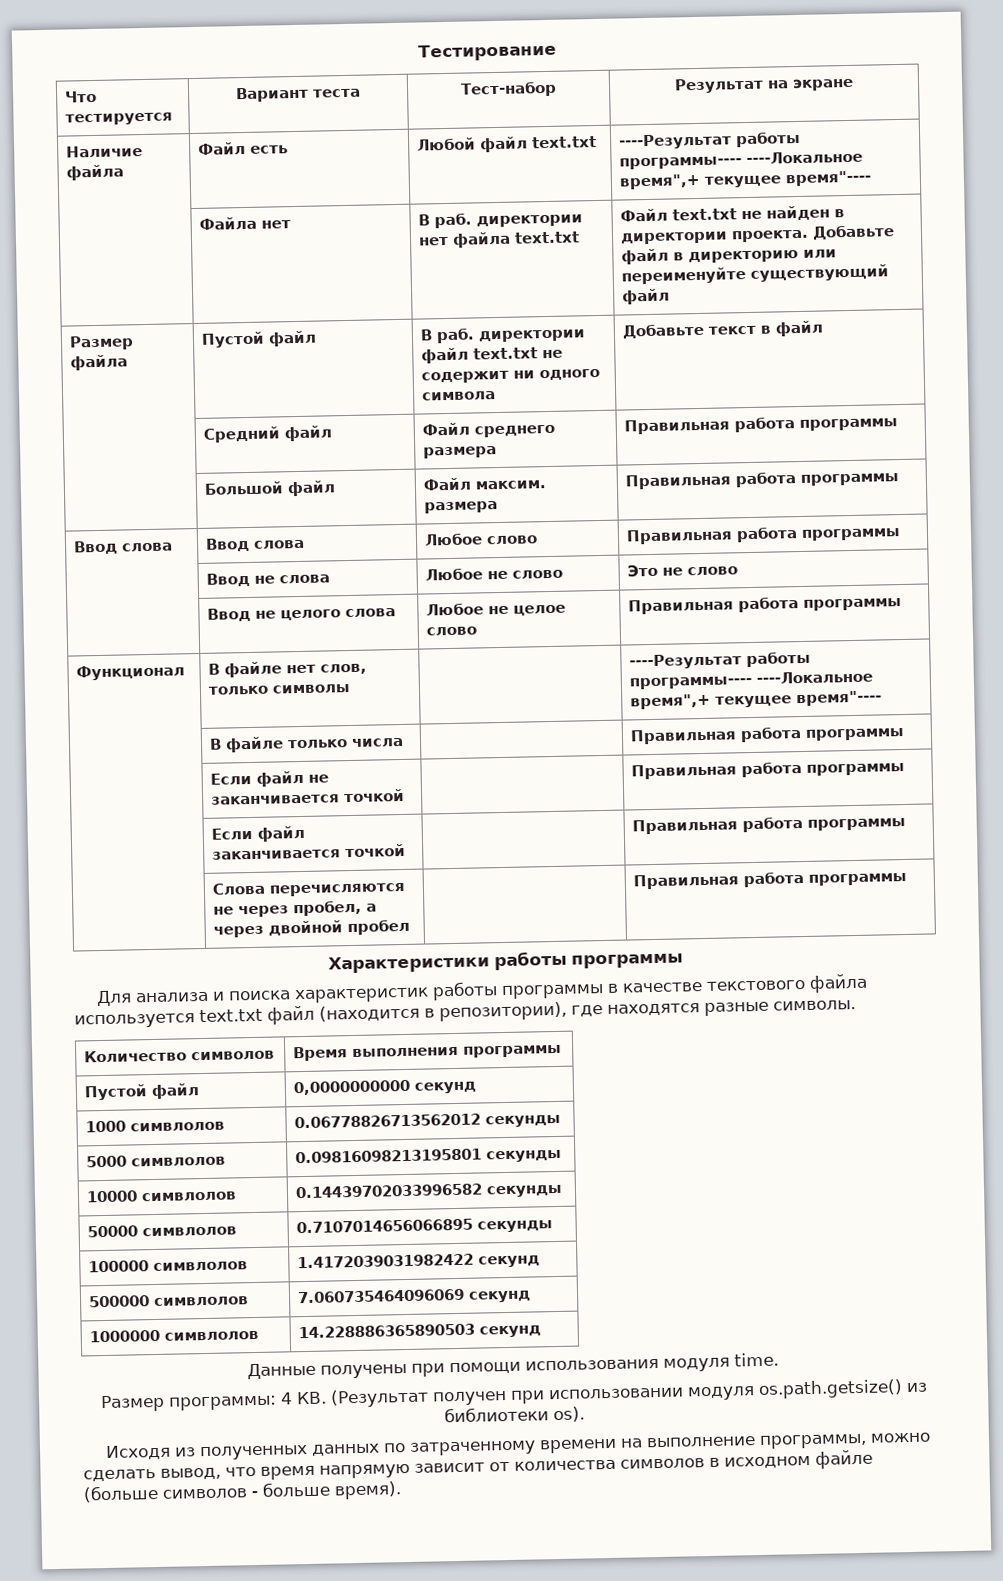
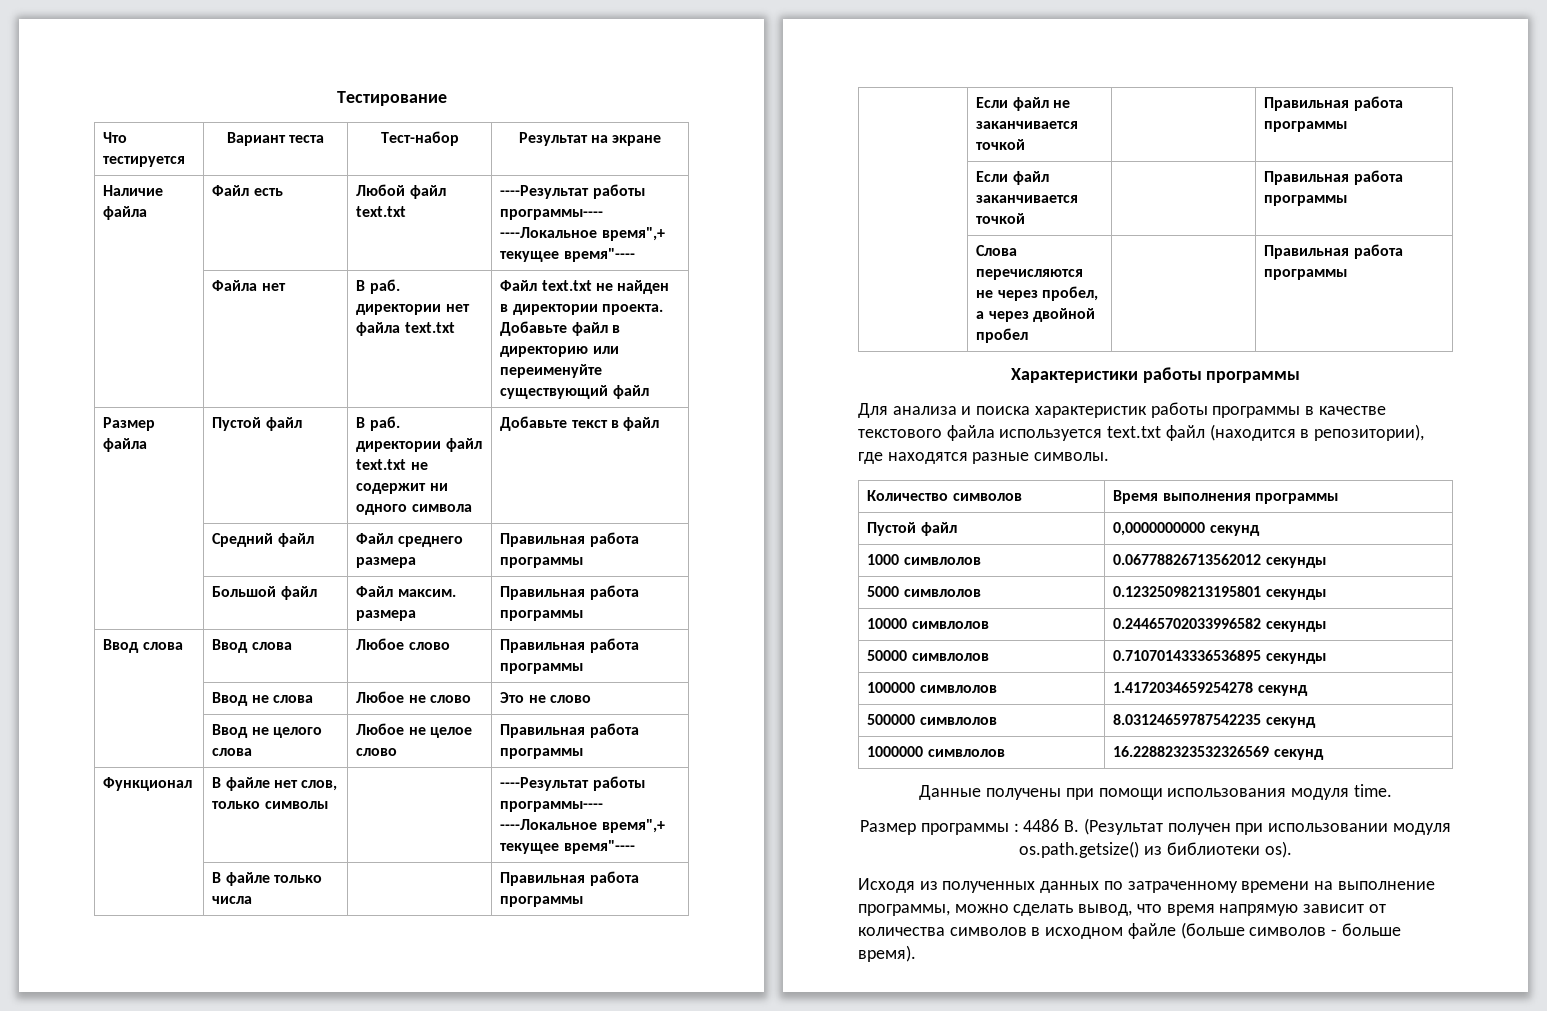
- 5000 симвлолов | 0.09816098213195801 секунды
+ 5000 симвлолов | 0.12325098213195801 секунды
- 10000 симвлолов | 0.14439702033996582 секунды
+ 10000 симвлолов | 0.24465702033996582 секунды
- 50000 симвлолов | 0.7107014656066895 секунды
+ 50000 симвлолов | 0.71070143336536895 секунды
- 100000 симвлолов | 1.4172039031982422 секунд
+ 100000 симвлолов | 1.4172034659254278 секунд
- 500000 симвлолов | 7.060735464096069 секунд
+ 500000 симвлолов | 8.03124659787542235 секунд
- 1000000 симвлолов | 14.228886365890503 секунд
+ 1000000 симвлолов | 16.22882323532326569 секунд
- Размер программы: 4 КB. (Результат получен при использовании модуля os.path.getsize() из библиотеки os).
+ Размер программы : 4486 B. (Результат получен при использовании модуля os.path.getsize() из библиотеки os).

